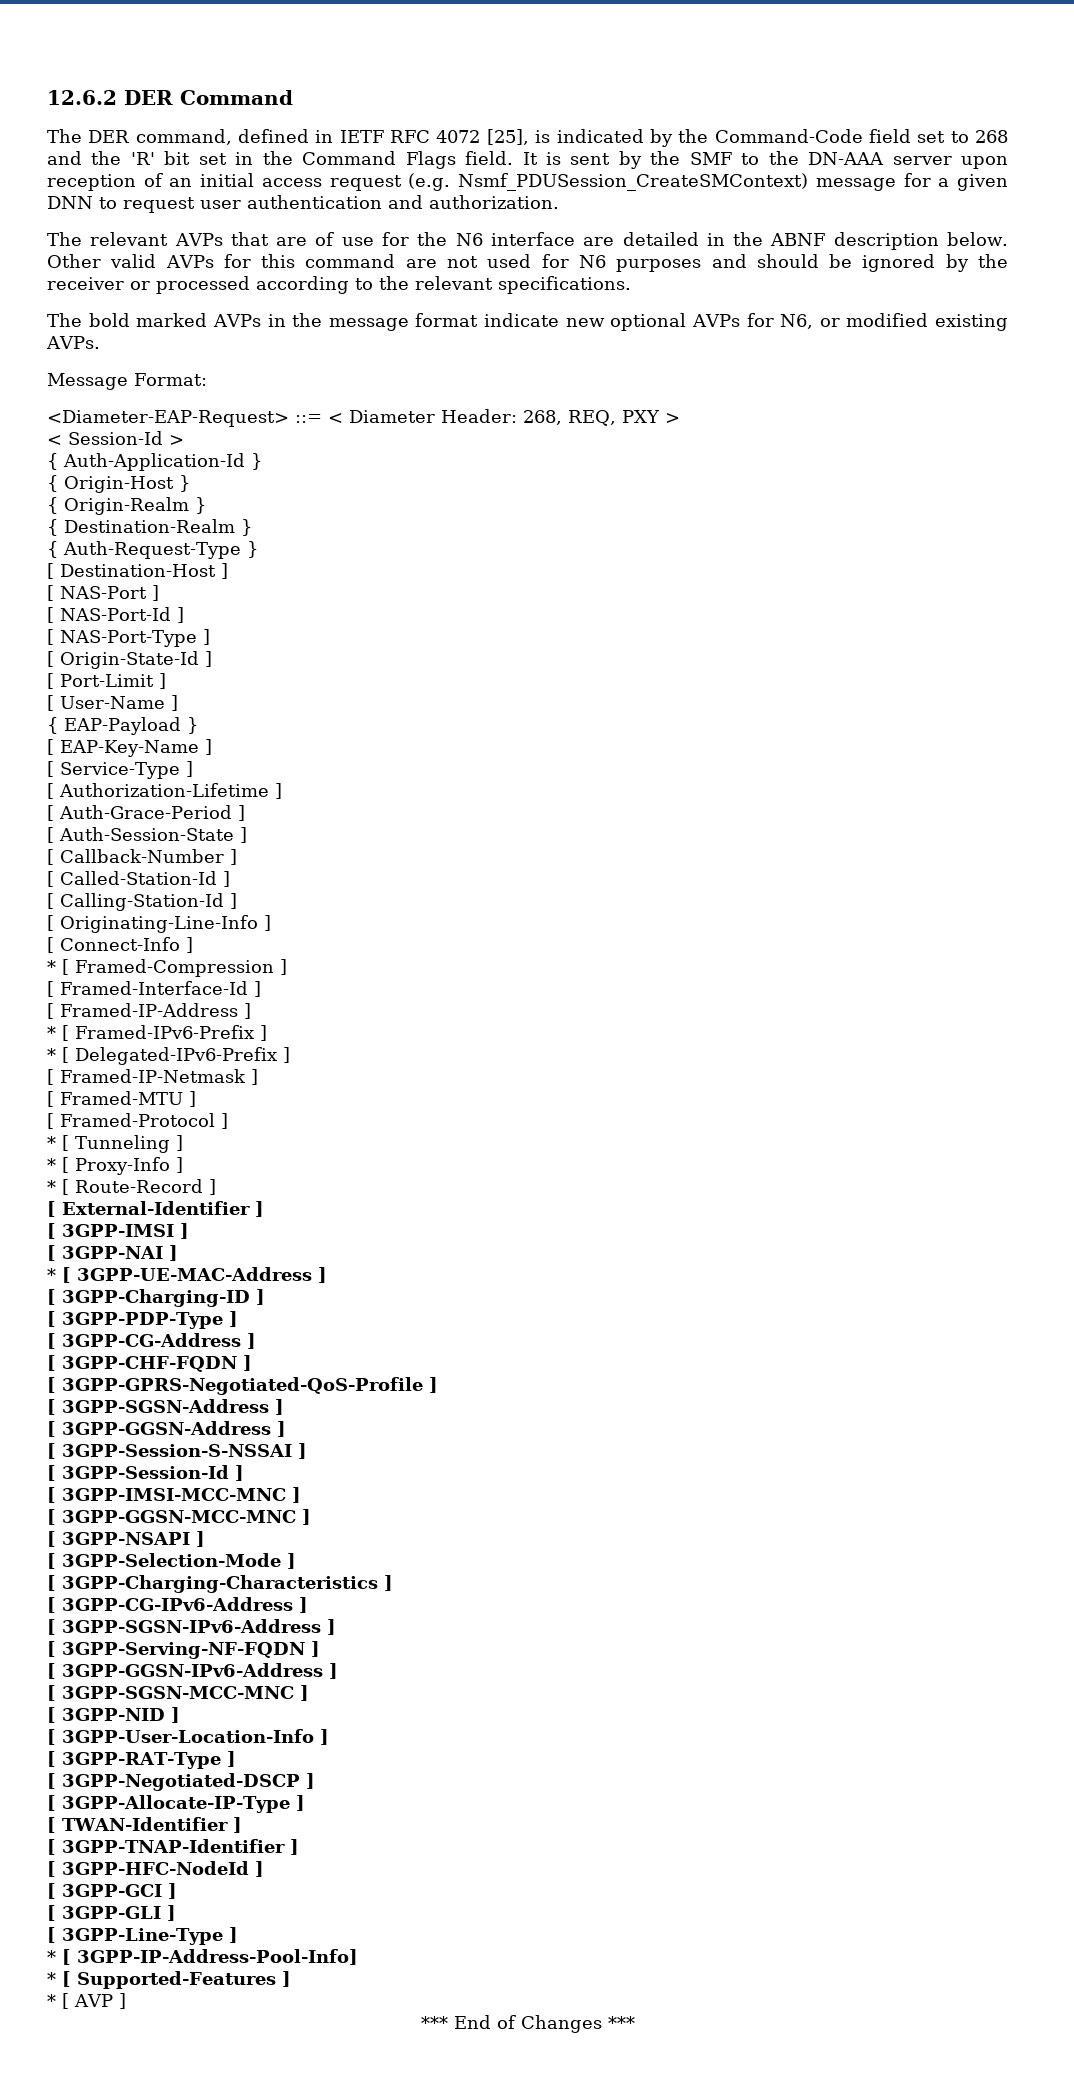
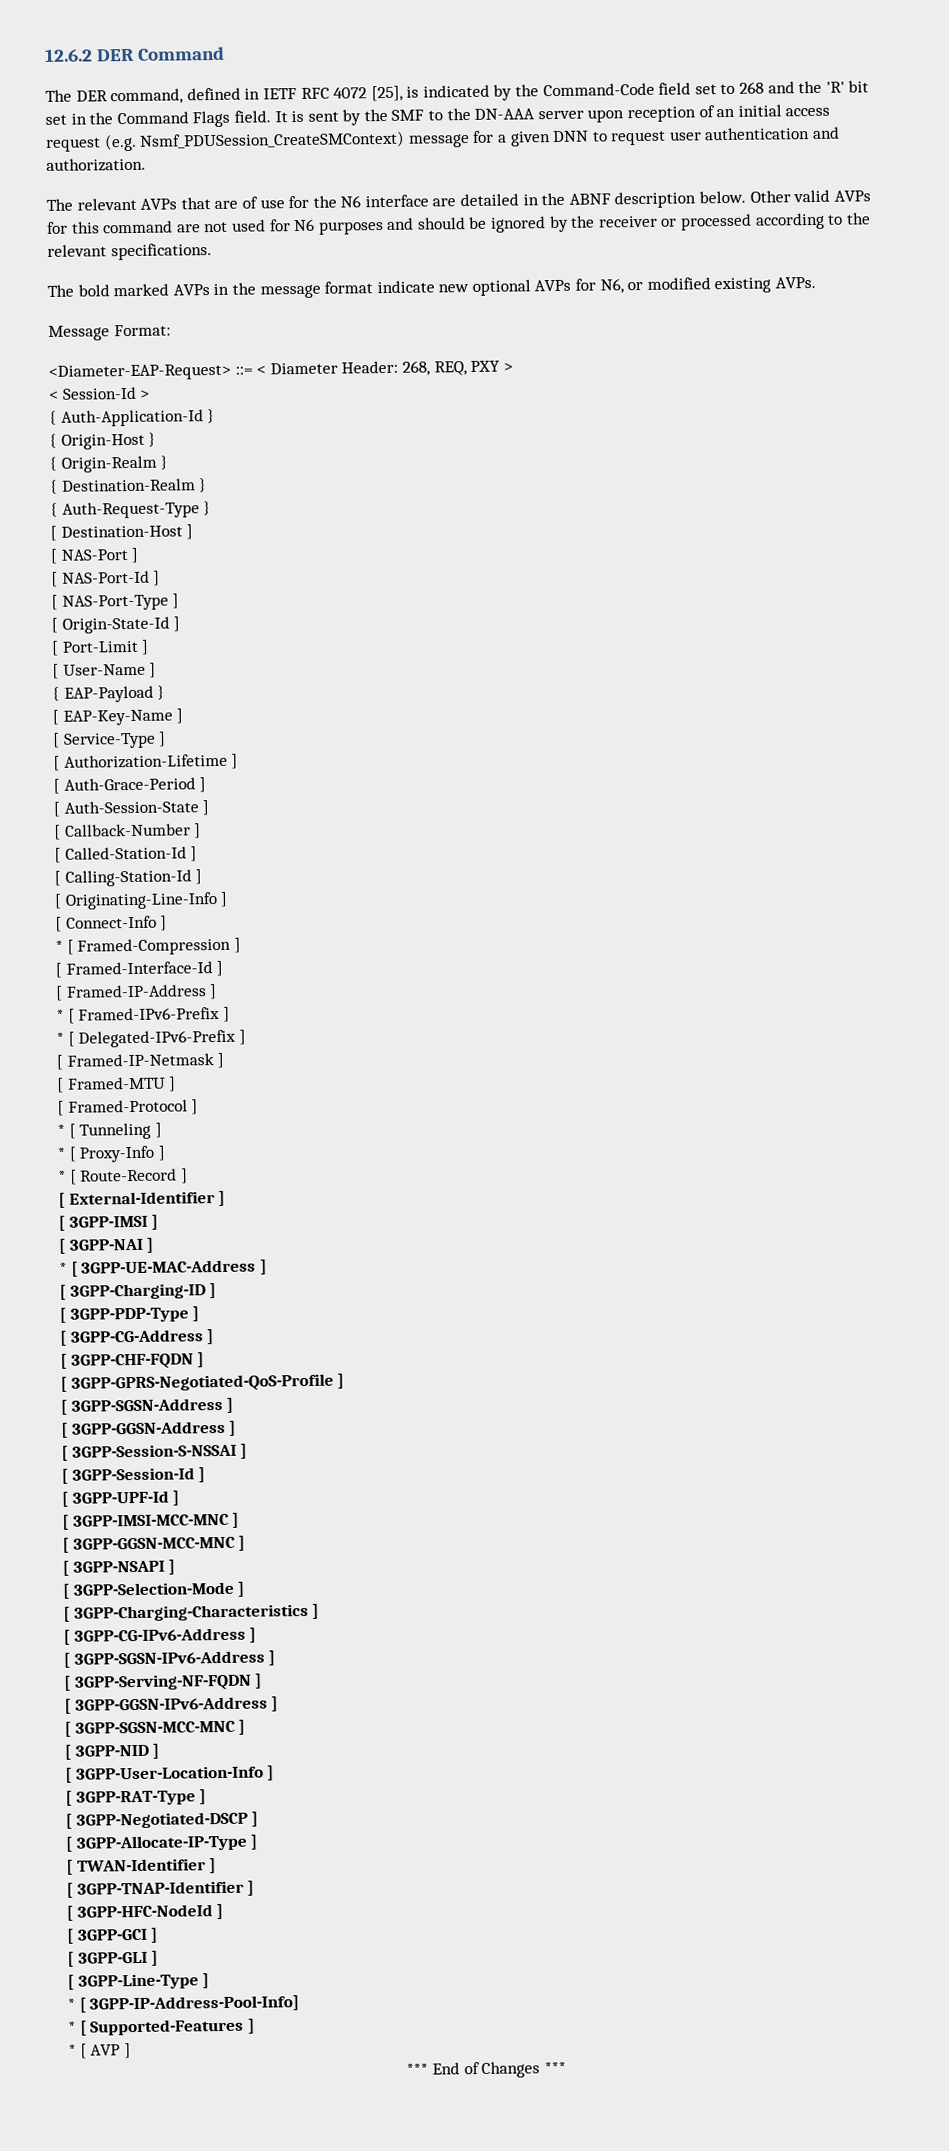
+ [ 3GPP-UPF-Id ]

